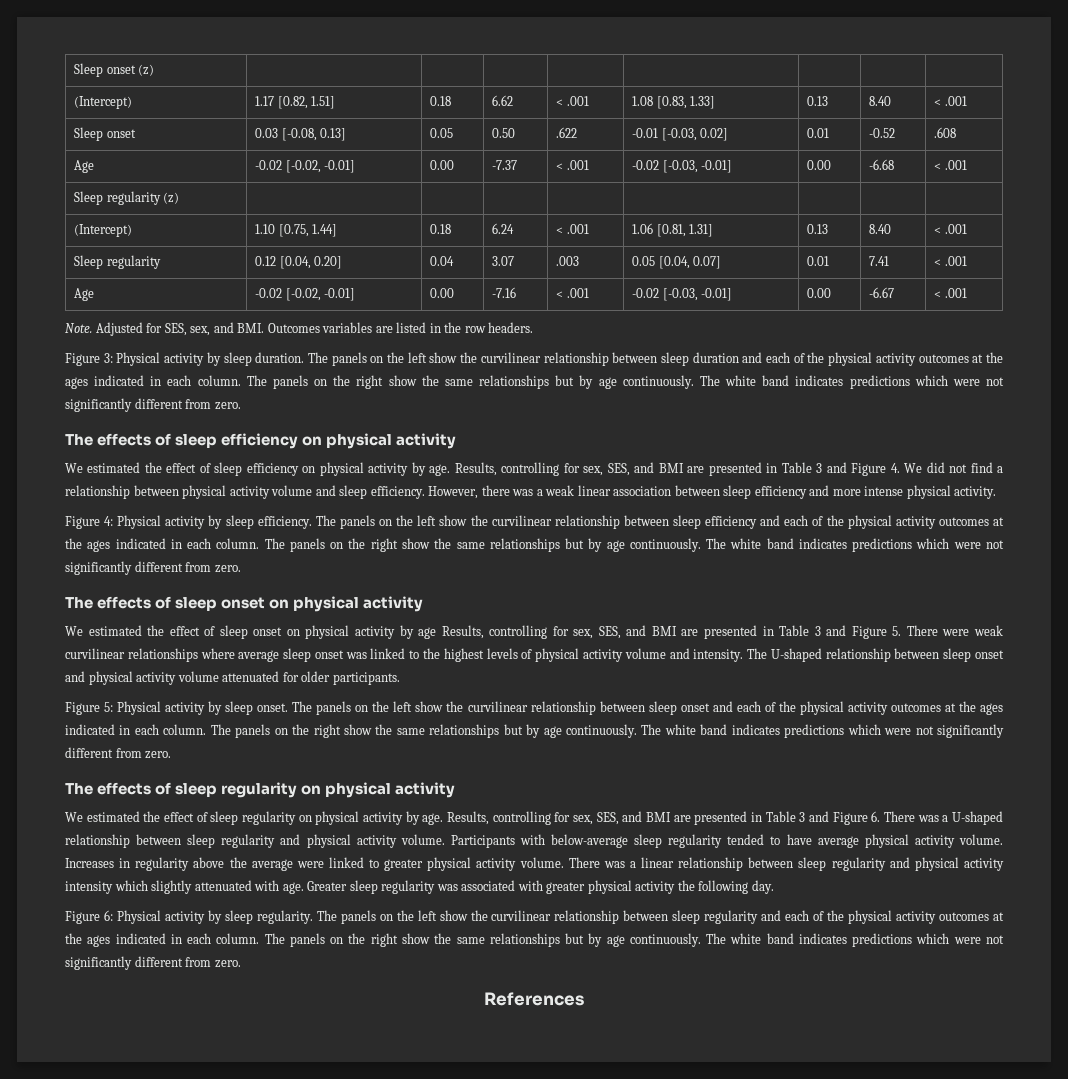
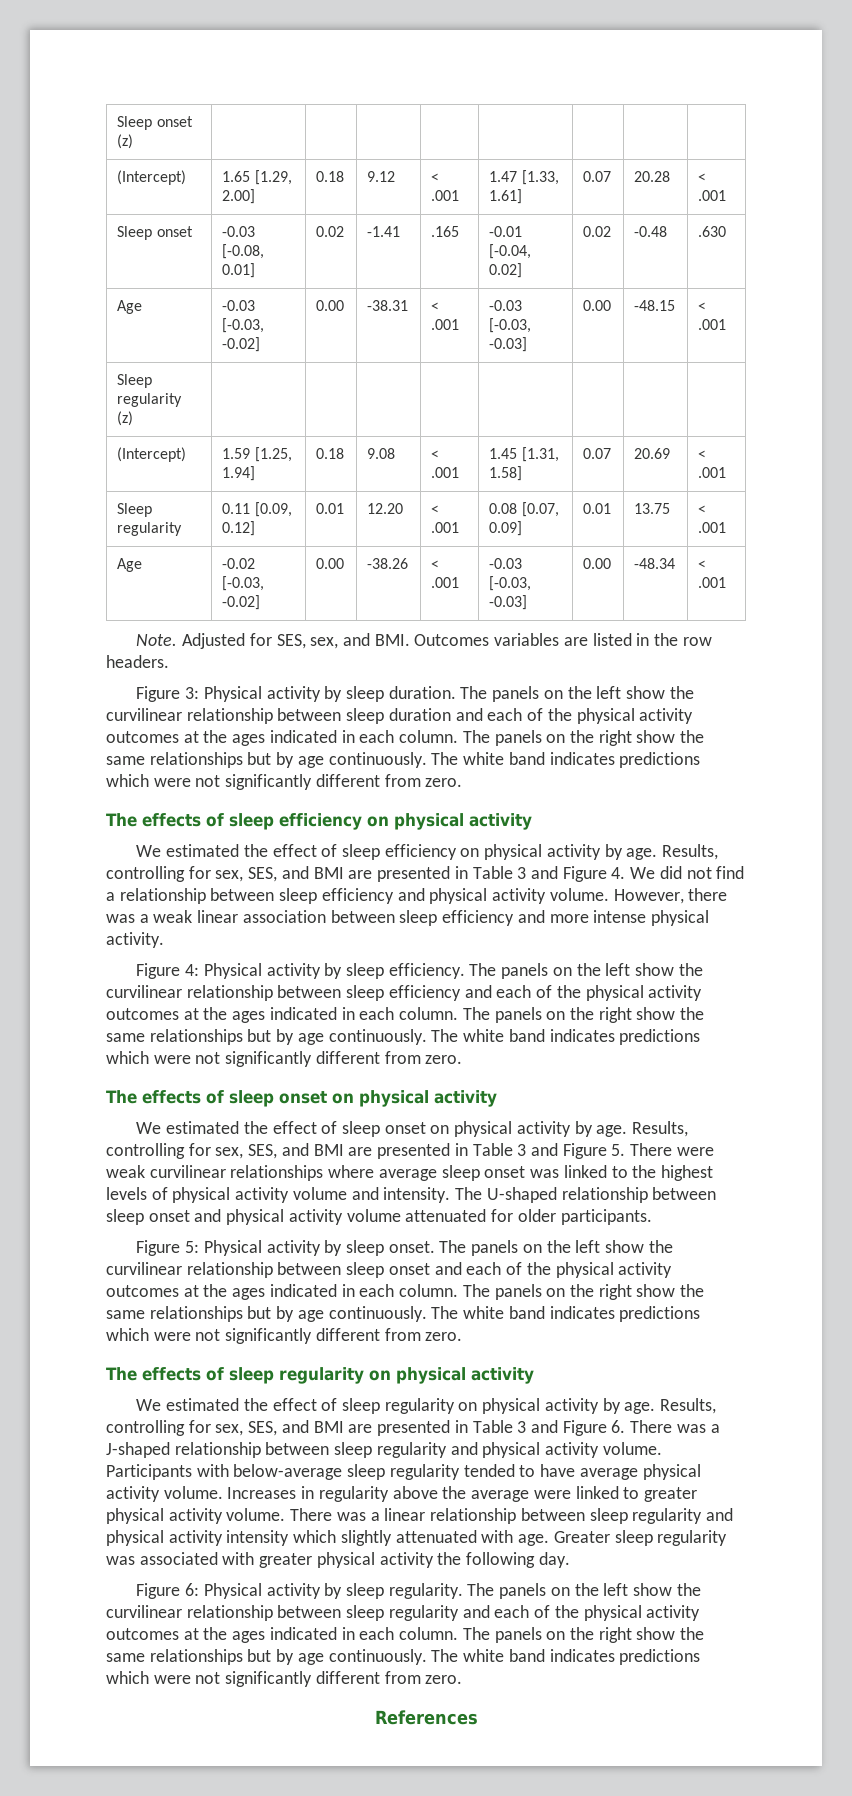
- (Intercept) | 1.17 [0.82, 1.51] | 0.18 | 6.62 | < .001 | 1.08 [0.83, 1.33] | 0.13 | 8.40 | < .001
+ (Intercept) | 1.65 [1.29, 2.00] | 0.18 | 9.12 | < .001 | 1.47 [1.33, 1.61] | 0.07 | 20.28 | < .001
- Sleep onset | 0.03 [-0.08, 0.13] | 0.05 | 0.50 | .622 | -0.01 [-0.03, 0.02] | 0.01 | -0.52 | .608
- Age | -0.02 [-0.02, -0.01] | 0.00 | -7.37 | < .001 | -0.02 [-0.03, -0.01] | 0.00 | -6.68 | < .001
+ Sleep onset | -0.03 [-0.08, 0.01] | 0.02 | -1.41 | .165 | -0.01 [-0.04, 0.02] | 0.02 | -0.48 | .630
+ Age | -0.03 [-0.03, -0.02] | 0.00 | -38.31 | < .001 | -0.03 [-0.03, -0.03] | 0.00 | -48.15 | < .001
- (Intercept) | 1.10 [0.75, 1.44] | 0.18 | 6.24 | < .001 | 1.06 [0.81, 1.31] | 0.13 | 8.40 | < .001
+ (Intercept) | 1.59 [1.25, 1.94] | 0.18 | 9.08 | < .001 | 1.45 [1.31, 1.58] | 0.07 | 20.69 | < .001
- Sleep regularity | 0.12 [0.04, 0.20] | 0.04 | 3.07 | .003 | 0.05 [0.04, 0.07] | 0.01 | 7.41 | < .001
+ Sleep regularity | 0.11 [0.09, 0.12] | 0.01 | 12.20 | < .001 | 0.08 [0.07, 0.09] | 0.01 | 13.75 | < .001
- Age | -0.02 [-0.02, -0.01] | 0.00 | -7.16 | < .001 | -0.02 [-0.03, -0.01] | 0.00 | -6.67 | < .001
+ Age | -0.02 [-0.03, -0.02] | 0.00 | -38.26 | < .001 | -0.03 [-0.03, -0.03] | 0.00 | -48.34 | < .001
- Results, controlling for sex, SES, and BMI are presented in Table 3 and Figure 4. We did not find a relationship between physical activity volume and sleep efficiency.
+ Results, controlling for sex, SES, and BMI are presented in Table 3 and Figure 4. We did not find a relationship between sleep efficiency and physical activity volume.
- We estimated the effect of sleep onset on physical activity by age Results, controlling for sex, SES, and BMI are presented in Table 3 and Figure 5. There were weak curvilinear relationships where average sleep onset was linked to the highest levels of physical activity volume and intensity.
+ We estimated the effect of sleep onset on physical activity by age. Results, controlling for sex, SES, and BMI are presented in Table 3 and Figure 5. There were weak curvilinear relationships where average sleep onset was linked to the highest levels of physical activity volume and intensity.
- Results, controlling for sex, SES, and BMI are presented in Table 3 and Figure 6. There was a U-shaped relationship between sleep regularity and physical activity volume.
+ Results, controlling for sex, SES, and BMI are presented in Table 3 and Figure 6. There was a J-shaped relationship between sleep regularity and physical activity volume.

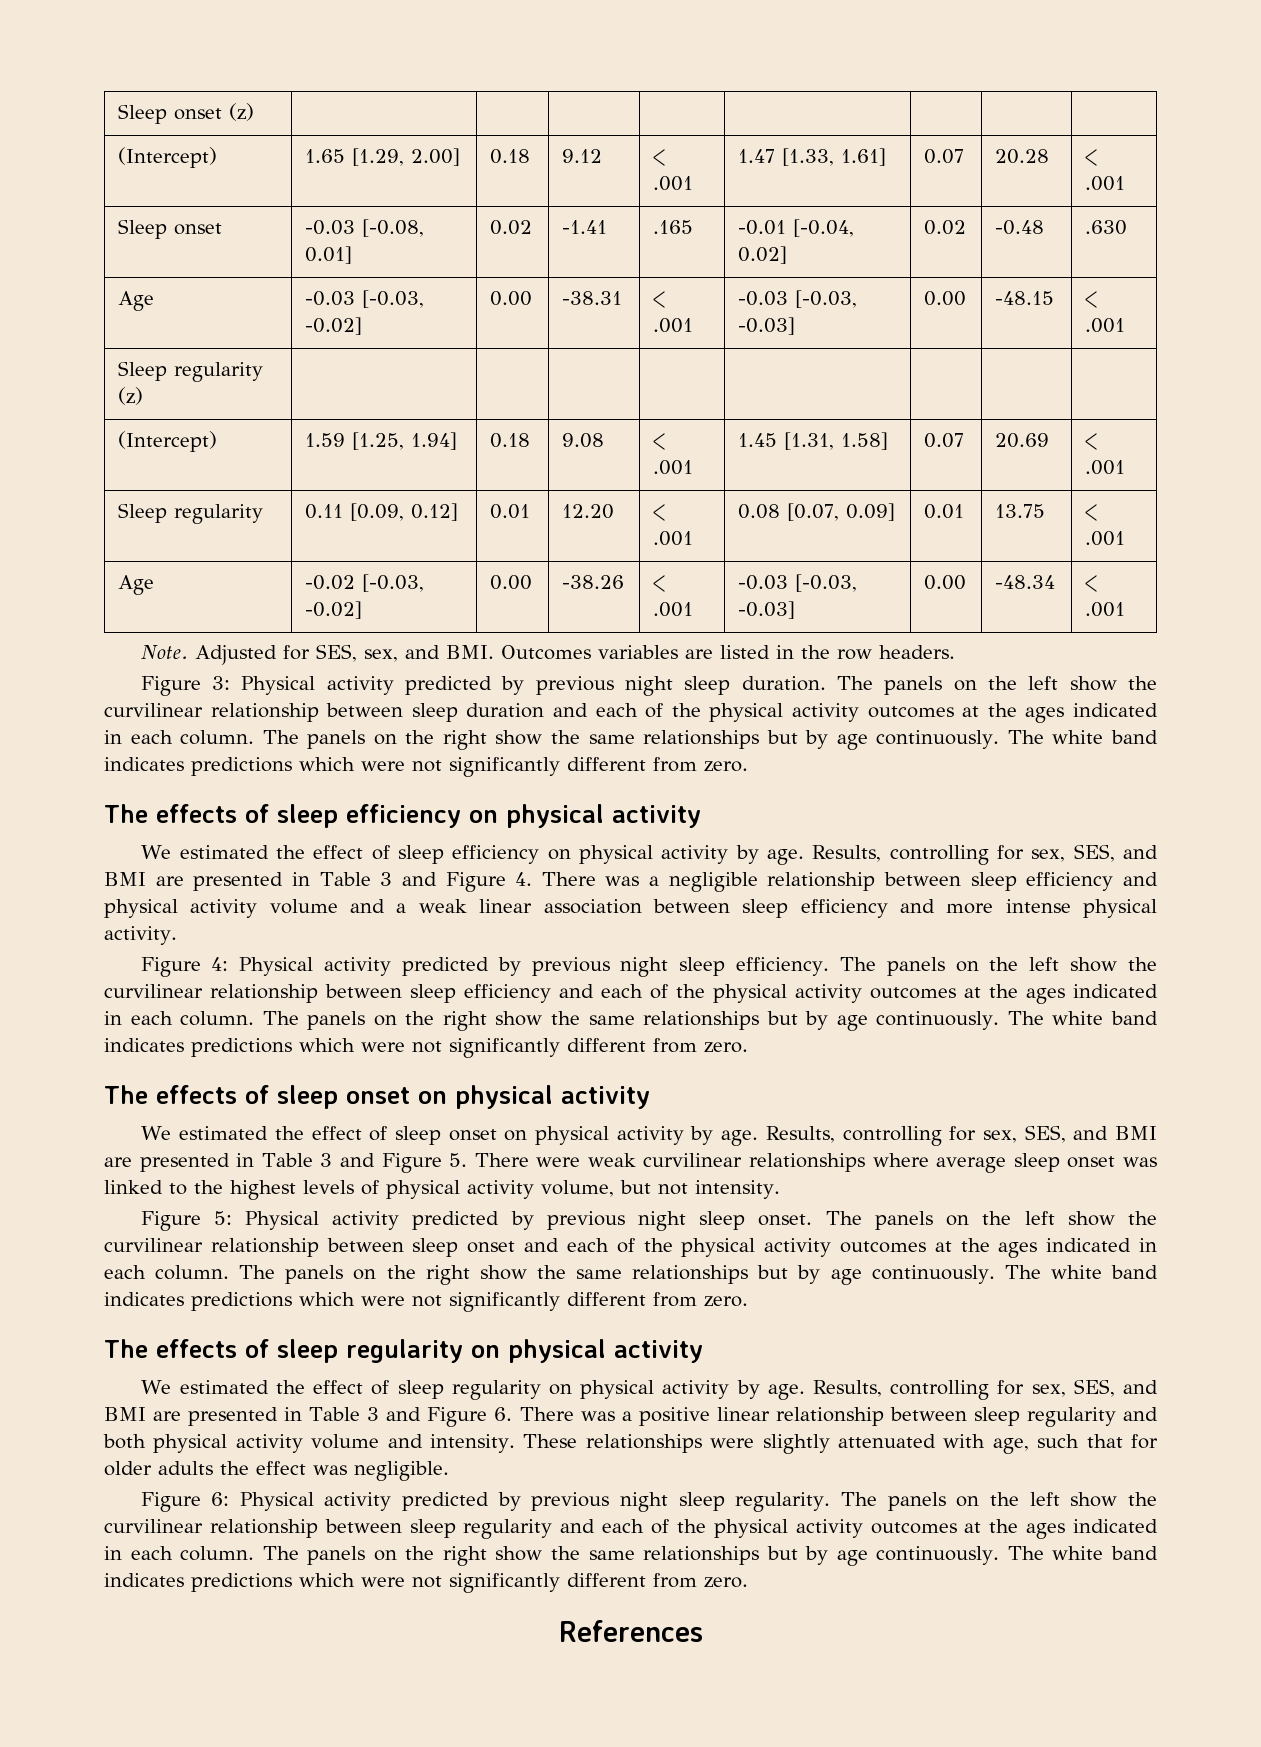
- Figure 3: Physical activity by sleep duration.
+ Figure 3: Physical activity predicted by previous night sleep duration.
- Results, controlling for sex, SES, and BMI are presented in Table 3 and Figure 4. We did not find a relationship between sleep efficiency and physical activity volume. However, there was a weak linear association between sleep efficiency and more intense physical activity.
+ Results, controlling for sex, SES, and BMI are presented in Table 3 and Figure 4. There was a negligible relationship between sleep efficiency and physical activity volume and a weak linear association between sleep efficiency and more intense physical activity.
- Figure 4: Physical activity by sleep efficiency.
+ Figure 4: Physical activity predicted by previous night sleep efficiency.
- Results, controlling for sex, SES, and BMI are presented in Table 3 and Figure 5. There were weak curvilinear relationships where average sleep onset was linked to the highest levels of physical activity volume and intensity. The U-shaped relationship between sleep onset and physical activity volume attenuated for older participants.
+ Results, controlling for sex, SES, and BMI are presented in Table 3 and Figure 5. There were weak curvilinear relationships where average sleep onset was linked to the highest levels of physical activity volume, but not intensity.
- Figure 5: Physical activity by sleep onset.
+ Figure 5: Physical activity predicted by previous night sleep onset.
- Results, controlling for sex, SES, and BMI are presented in Table 3 and Figure 6. There was a J-shaped relationship between sleep regularity and physical activity volume. Participants with below-average sleep regularity tended to have average physical activity volume. Increases in regularity above the average were linked to greater physical activity volume. There was a linear relationship between sleep regularity and physical activity intensity which slightly attenuated with age. Greater sleep regularity was associated with greater physical activity the following day.
+ Results, controlling for sex, SES, and BMI are presented in Table 3 and Figure 6. There was a positive linear relationship between sleep regularity and both physical activity volume and intensity. These relationships were slightly attenuated with age, such that for older adults the effect was negligible.
- Figure 6: Physical activity by sleep regularity.
+ Figure 6: Physical activity predicted by previous night sleep regularity.

